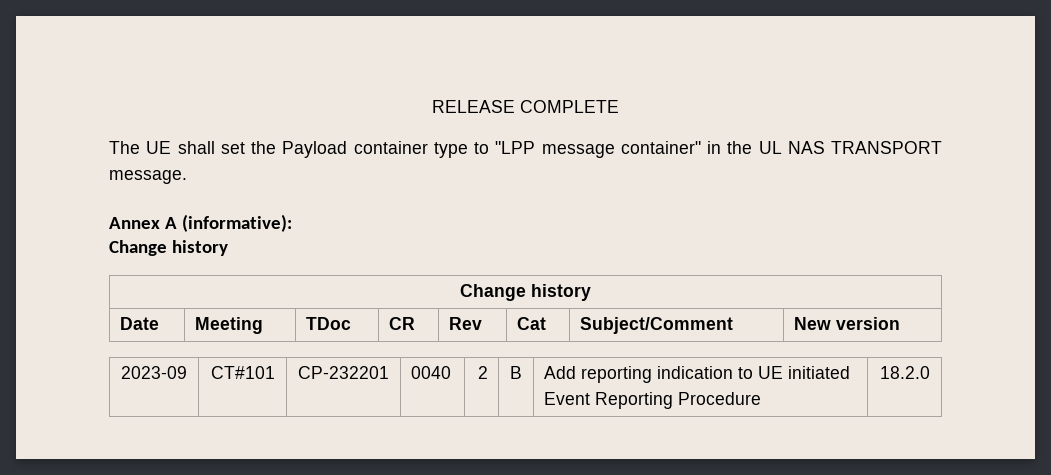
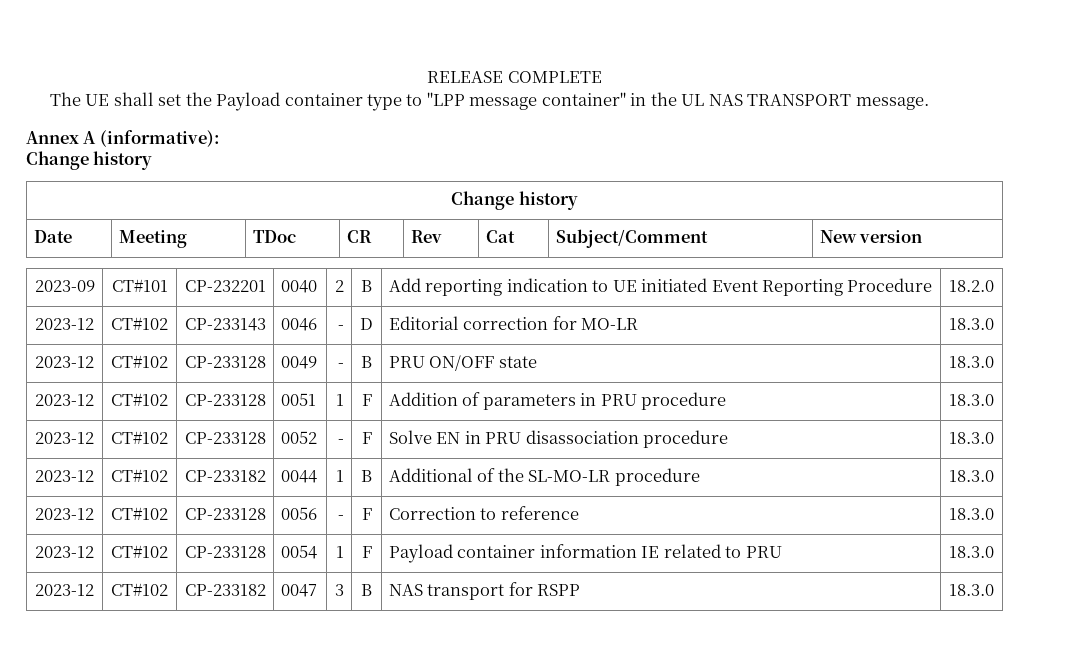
+ 2023-12 | CT#102 | CP-233143 | 0046 | - | D | Editorial correction for MO-LR | 18.3.0
+ 2023-12 | CT#102 | CP-233128 | 0049 | - | B | PRU ON/OFF state | 18.3.0
+ 2023-12 | CT#102 | CP-233128 | 0051 | 1 | F | Addition of parameters in PRU procedure | 18.3.0
+ 2023-12 | CT#102 | CP-233128 | 0052 | - | F | Solve EN in PRU disassociation procedure | 18.3.0
+ 2023-12 | CT#102 | CP-233182 | 0044 | 1 | B | Additional of the SL-MO-LR procedure | 18.3.0
+ 2023-12 | CT#102 | CP-233128 | 0056 | - | F | Correction to reference | 18.3.0
+ 2023-12 | CT#102 | CP-233128 | 0054 | 1 | F | Payload container information IE related to PRU | 18.3.0
+ 2023-12 | CT#102 | CP-233182 | 0047 | 3 | B | NAS transport for RSPP | 18.3.0

